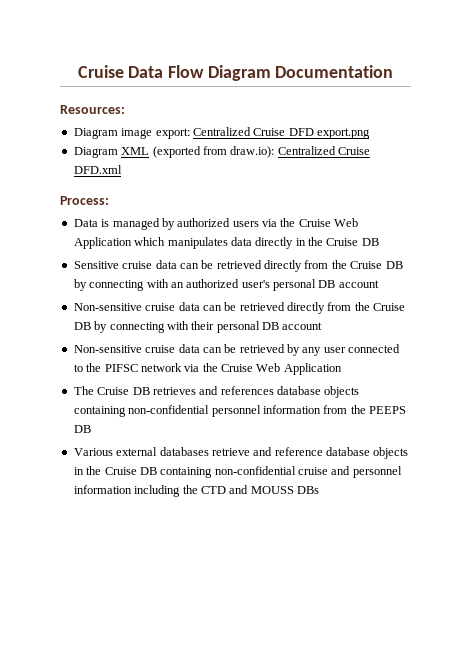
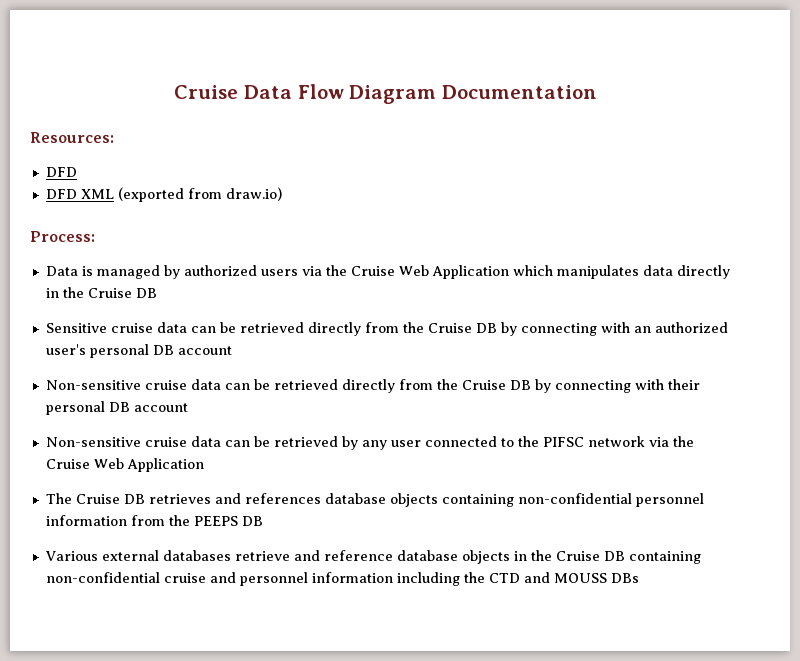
  Resources:
- Diagram image export: Centralized Cruise DFD export.png
- Diagram XML (exported from draw.io): Centralized Cruise DFD.xml
+ DFD
+ DFD XML (exported from draw.io)

